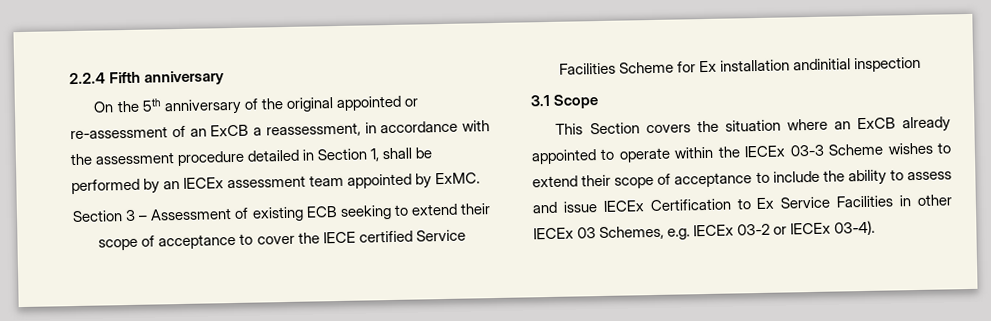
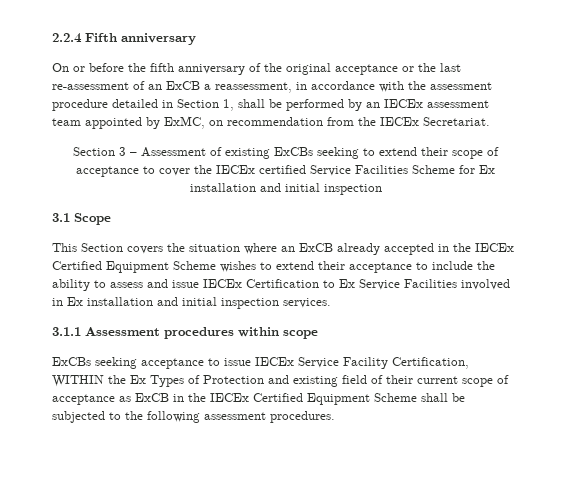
- On the 5th anniversary of the original appointed or re-assessment of an ExCB a reassessment, in accordance with the assessment procedure detailed in Section 1, shall be performed by an IECEx assessment team appointed by ExMC.
+ On or before the fifth anniversary of the original acceptance or the last re-assessment of an ExCB a reassessment, in accordance with the assessment procedure detailed in Section 1, shall be performed by an IECEx assessment team appointed by ExMC, on recommendation from the IECEx Secretariat.
- Section 3 – Assessment of existing ECB seeking to extend their scope of acceptance to cover the IECE certified Service Facilities Scheme for Ex installation andinitial inspection
+ Section 3 – Assessment of existing ExCBs seeking to extend their scope of acceptance to cover the IECEx certified Service Facilities Scheme for Ex installation and initial inspection
- This Section covers the situation where an ExCB already appointed to operate within the IECEx 03-3 Scheme wishes to extend their scope of acceptance to include the ability to assess and issue IECEx Certification to Ex Service Facilities in other IECEx 03 Schemes, e.g. IECEx 03-2 or IECEx 03-4).
+ This Section covers the situation where an ExCB already accepted in the IECEx Certified Equipment Scheme wishes to extend their acceptance to include the ability to assess and issue IECEx Certification to Ex Service Facilities involved in Ex installation and initial inspection services.
+ 3.1.1 Assessment procedures within scope
+ ExCBs seeking acceptance to issue IECEx Service Facility Certification, WITHIN the Ex Types of Protection and existing field of their current scope of acceptance as ExCB in the IECEx Certified Equipment Scheme shall be subjected to the following assessment procedures.

